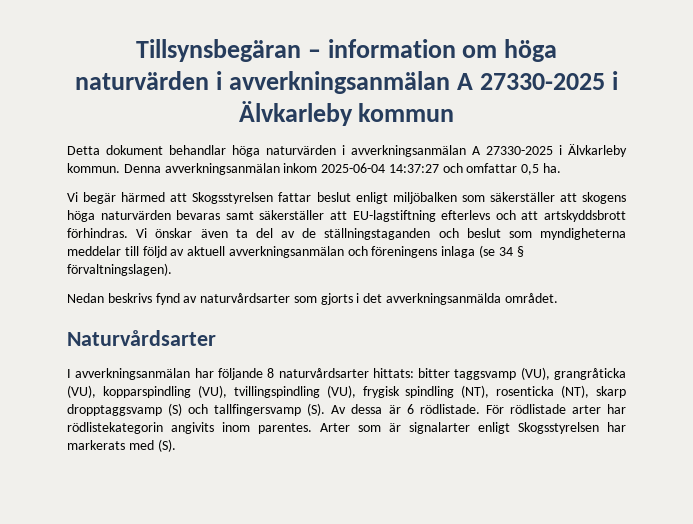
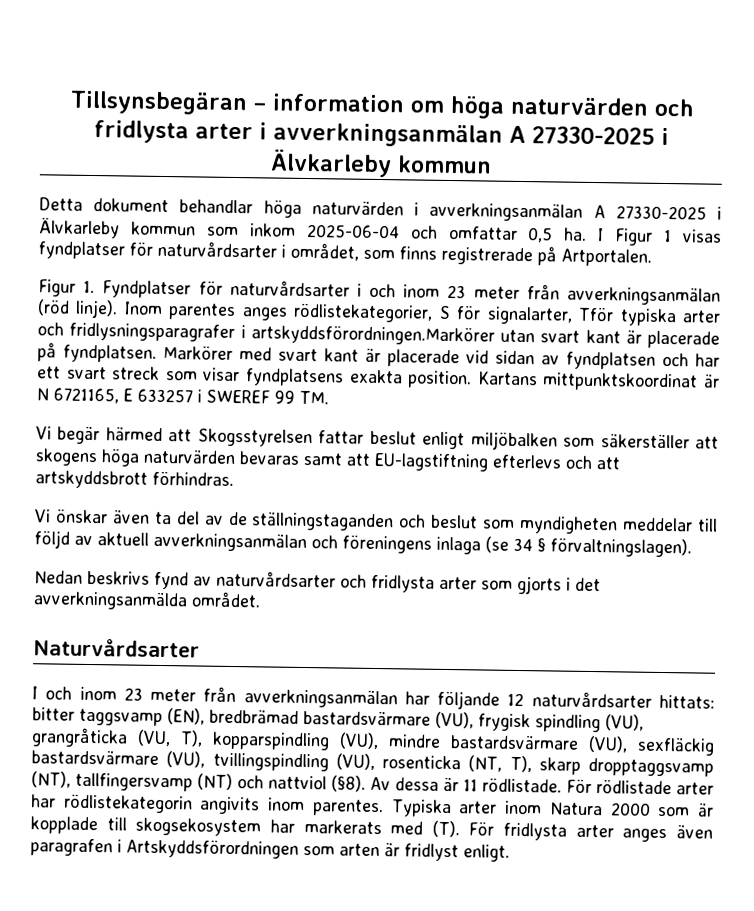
- Tillsynsbegäran – information om höga naturvärden i avverkningsanmälan A 27330-2025 i Älvkarleby kommun
+ Tillsynsbegäran – information om höga naturvärden och fridlysta arter i avverkningsanmälan A 27330-2025 i Älvkarleby kommun
- Detta dokument behandlar höga naturvärden i avverkningsanmälan A 27330-2025 i Älvkarleby kommun. Denna avverkningsanmälan inkom 2025-06-04 14:37:27 och omfattar 0,5 ha.
+ Detta dokument behandlar höga naturvärden i avverkningsanmälan A 27330-2025 i Älvkarleby kommun som inkom 2025-06-04 och omfattar 0,5 ha. I Figur 1 visas fyndplatser för naturvårdsarter i området, som finns registrerade på Artportalen.
+ Figur 1. Fyndplatser för naturvårdsarter i och inom 23 meter från avverkningsanmälan (röd linje). Inom parentes anges rödlistekategorier, S för signalarter, Tför typiska arter och fridlysningsparagrafer i artskyddsförordningen.Markörer utan svart kant är placerade på fyndplatsen. Markörer med svart kant är placerade vid sidan av fyndplatsen och har ett svart streck som visar fyndplatsens exakta position. Kartans mittpunktskoordinat är N 6721165, E 633257 i SWEREF 99 TM.
- Vi begär härmed att Skogsstyrelsen fattar beslut enligt miljöbalken som säkerställer att skogens höga naturvärden bevaras samt säkerställer att EU-lagstiftning efterlevs och att artskyddsbrott förhindras. Vi önskar även ta del av de ställningstaganden och beslut som myndigheterna meddelar till följd av aktuell avverkningsanmälan och föreningens inlaga (se 34 § förvaltningslagen).
+ Vi begär härmed att Skogsstyrelsen fattar beslut enligt miljöbalken som säkerställer att skogens höga naturvärden bevaras samt att EU-lagstiftning efterlevs och att artskyddsbrott förhindras.
+ Vi önskar även ta del av de ställningstaganden och beslut som myndigheten meddelar till följd av aktuell avverkningsanmälan och föreningens inlaga (se 34 § förvaltningslagen).
- Nedan beskrivs fynd av naturvårdsarter som gjorts i det avverkningsanmälda området.
+ Nedan beskrivs fynd av naturvårdsarter och fridlysta arter som gjorts i det avverkningsanmälda området.
- I avverkningsanmälan har följande 8 naturvårdsarter hittats: bitter taggsvamp (VU), grangråticka (VU), kopparspindling (VU), tvillingspindling (VU), frygisk spindling (NT), rosenticka (NT), skarp dropptaggsvamp (S) och tallfingersvamp (S). Av dessa är 6 rödlistade.
+ I och inom 23 meter från avverkningsanmälan har följande 12 naturvårdsarter hittats: bitter taggsvamp (EN), bredbrämad bastardsvärmare (VU), frygisk spindling (VU), grangråticka (VU, T), kopparspindling (VU), mindre bastardsvärmare (VU), sexfläckig bastardsvärmare (VU), tvillingspindling (VU), rosenticka (NT, T), skarp dropptaggsvamp (NT), tallfingersvamp (NT) och nattviol (§8). Av dessa är 11 rödlistade.
- Arter som är signalarter enligt Skogsstyrelsen har markerats med (S).
+ Typiska arter inom Natura 2000 som är kopplade till skogsekosystem har markerats med (T). För fridlysta arter anges även paragrafen i Artskyddsförordningen som arten är fridlyst enligt.

